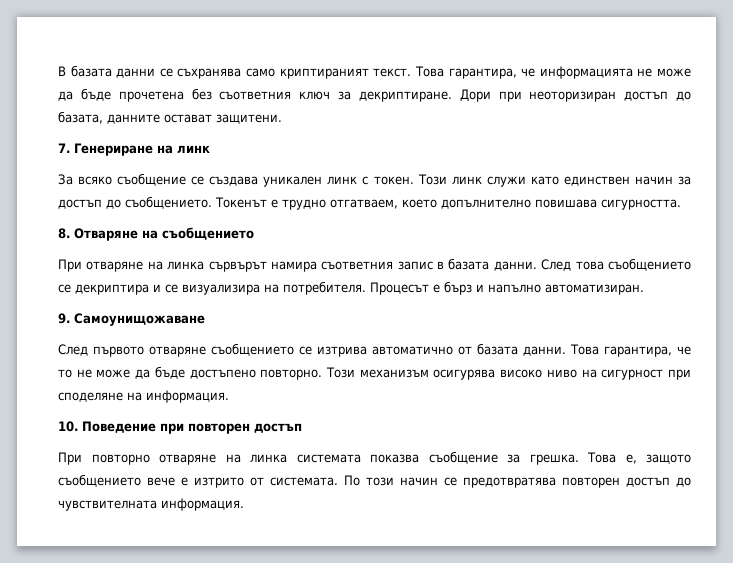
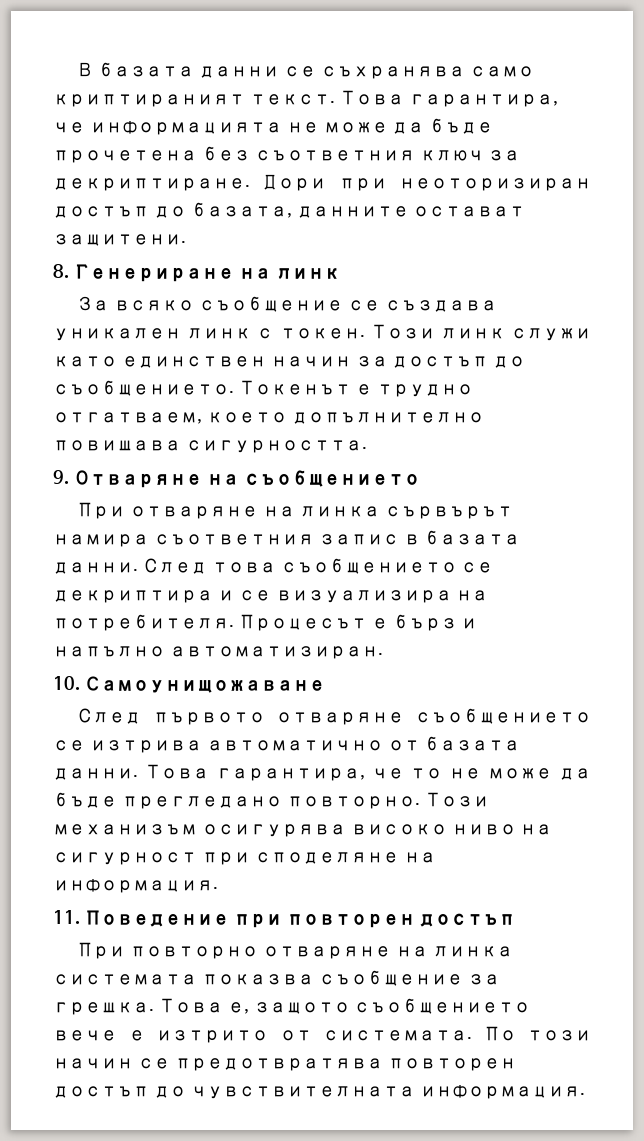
- 7. Генериране на линк
+ 8. Генериране на линк
- 8. Отваряне на съобщението
+ 9. Отваряне на съобщението
- 9. Самоунищожаване
+ 10. Самоунищожаване
- Това гарантира, че то не може да бъде достъпено повторно.
+ Това гарантира, че то не може да бъде прегледано повторно.
- 10. Поведение при повторен достъп
+ 11. Поведение при повторен достъп

